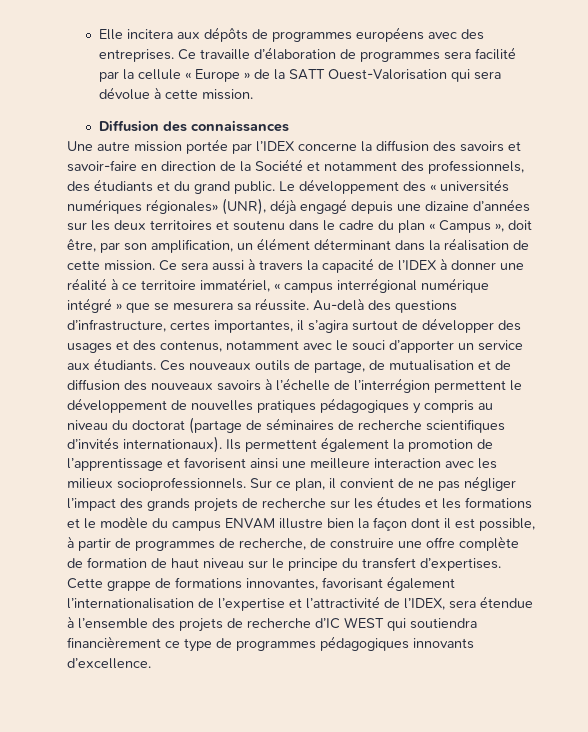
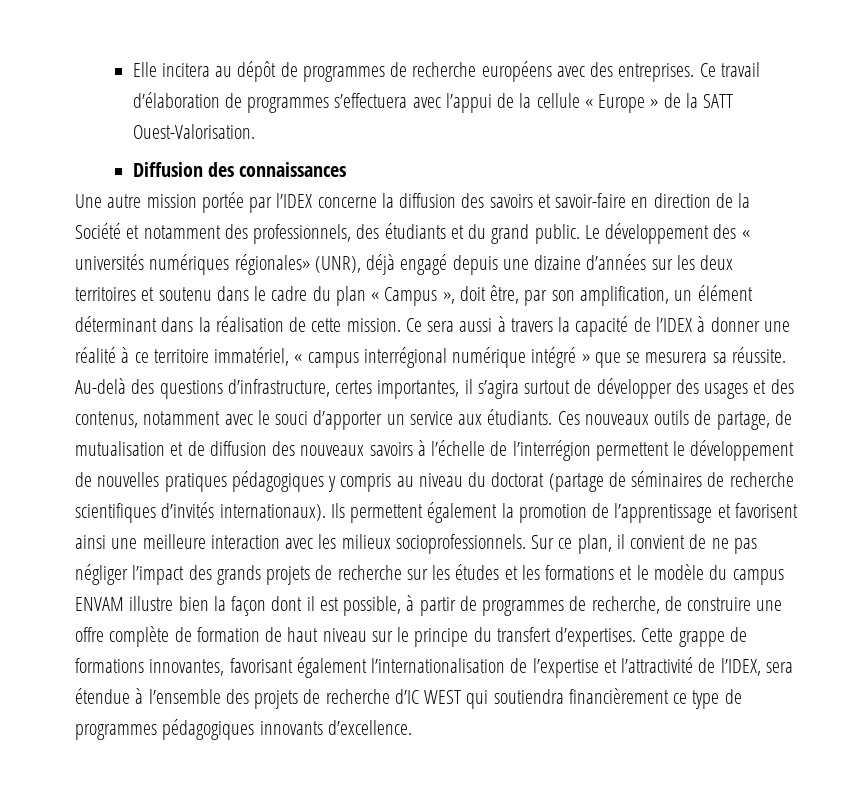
- Elle incitera aux dépôts de programmes européens avec des entreprises.
+ Elle incitera au dépôt de programmes de recherche européens avec des entreprises.
- Ce travaille d’élaboration de programmes sera facilité par la cellule « Europe » de la SATT Ouest-Valorisation qui sera dévolue à cette mission.
+ Ce travail d’élaboration de programmes s’effectuera avec l’appui de la cellule « Europe » de la SATT Ouest-Valorisation.

